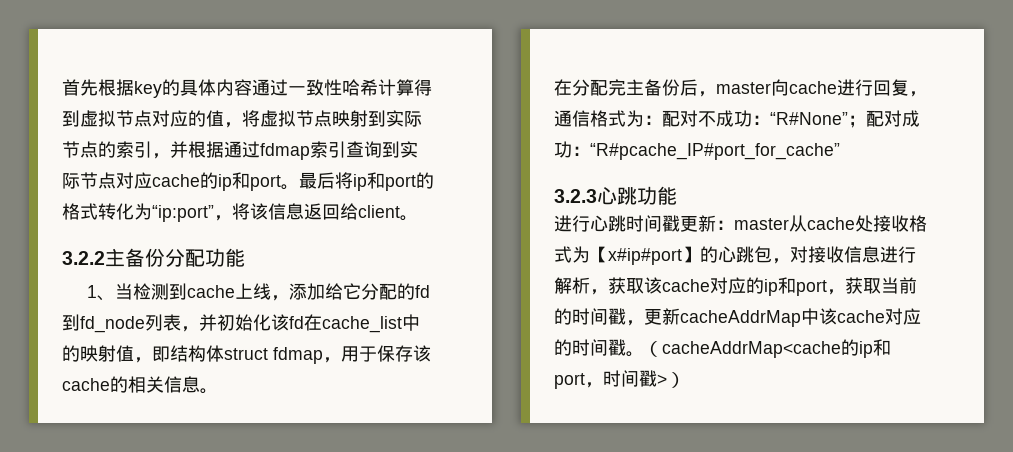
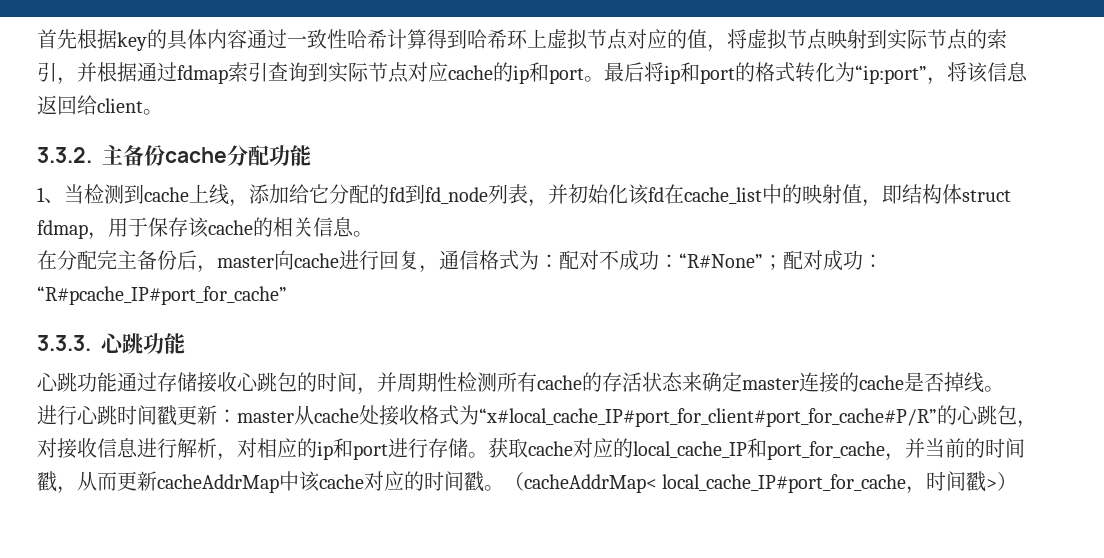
- 首先根据key的具体内容通过一致性哈希计算得到虚拟节点对应的值，将虚拟节点映射到实际节点的索引，并根据通过fdmap索引查询到实际节点对应cache的ip和port。
+ 首先根据key的具体内容通过一致性哈希计算得到哈希环上虚拟节点对应的值，将虚拟节点映射到实际节点的索引，并根据通过fdmap索引查询到实际节点对应cache的ip和port。
- 3.2.2主备份分配功能
+ 3.3.2.主备份cache分配功能
- 3.2.3心跳功能
+ 3.3.3.心跳功能
+ 心跳功能通过存储接收心跳包的时间，并周期性检测所有cache的存活状态来确定master连接的cache是否掉线。
- 进行心跳时间戳更新：master从cache处接收格式为【x#ip#port】的心跳包，对接收信息进行解析，获取该cache对应的ip和port，获取当前的时间戳，更新cacheAddrMap中该cache对应的时间戳。
+ 进行心跳时间戳更新：master从cache处接收格式为“x#local_cache_IP#port_for_client#port_for_cache#P/R”的心跳包，对接收信息进行解析，对相应的ip和port进行存储。获取cache对应的local_cache_IP和port_for_cache，并当前的时间戳，从而更新cacheAddrMap中该cache对应的时间戳。
- （cacheAddrMap<cache的ip和port，时间戳>）
+ （cacheAddrMap< local_cache_IP#port_for_cache，时间戳>）

